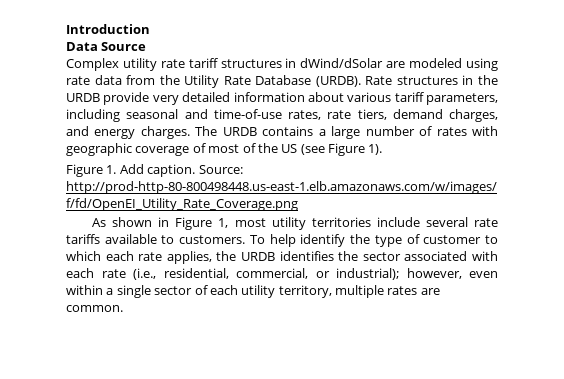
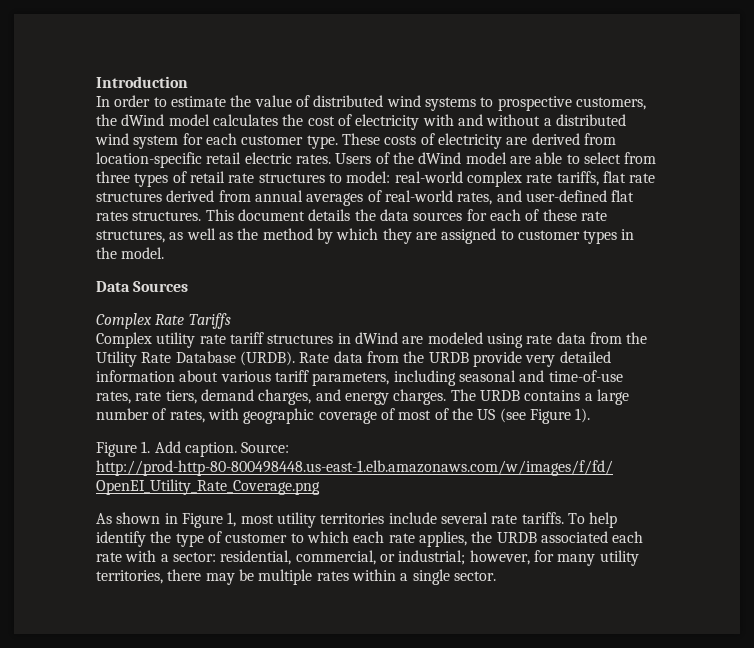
- Data Source
+ In order to estimate the value of distributed wind systems to prospective customers, the dWind model calculates the cost of electricity with and without a distributed wind system for each customer type. These costs of electricity are derived from location-specific retail electric rates. Users of the dWind model are able to select from three types of retail rate structures to model: real-world complex rate tariffs, flat rate structures derived from annual averages of real-world rates, and user-defined flat rates structures. This document details the data sources for each of these rate structures, as well as the method by which they are assigned to customer types in the model.
+ Data Sources
+ Complex Rate Tariffs
- Complex utility rate tariff structures in dWind/dSolar are modeled using rate data from the Utility Rate Database (URDB).
+ Complex utility rate tariff structures in dWind are modeled using rate data from the Utility Rate Database (URDB).
- Rate structures in the URDB provide very detailed information about various tariff parameters, including seasonal and time-of-use rates, rate tiers, demand charges, and energy charges.
+ Rate data from the URDB provide very detailed information about various tariff parameters, including seasonal and time-of-use rates, rate tiers, demand charges, and energy charges.
- The URDB contains a large number of rates with geographic coverage of most of the US (see Figure 1).
+ The URDB contains a large number of rates, with geographic coverage of most of the US (see Figure 1).
- As shown in Figure 1, most utility territories include several rate tariffs available to customers.
+ As shown in Figure 1, most utility territories include several rate tariffs.
- To help identify the type of customer to which each rate applies, the URDB identifies the sector associated with each rate (i.e., residential, commercial, or industrial); however, even within a single sector of each utility territory, multiple rates are common.
+ To help identify the type of customer to which each rate applies, the URDB associated each rate with a sector: residential, commercial, or industrial; however, for many utility territories, there may be multiple rates within a single sector.

